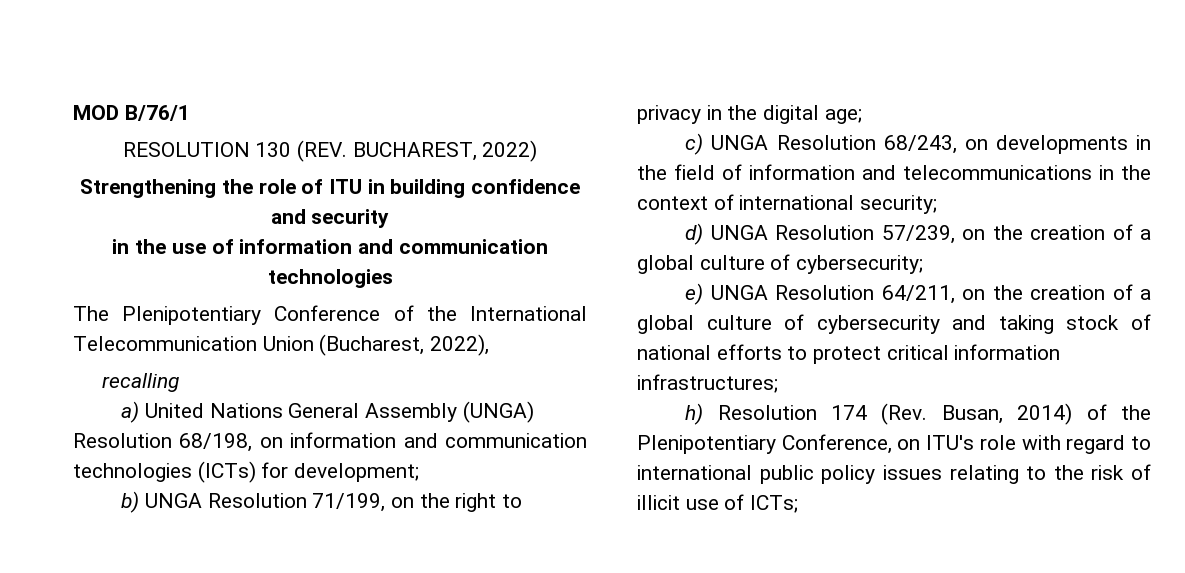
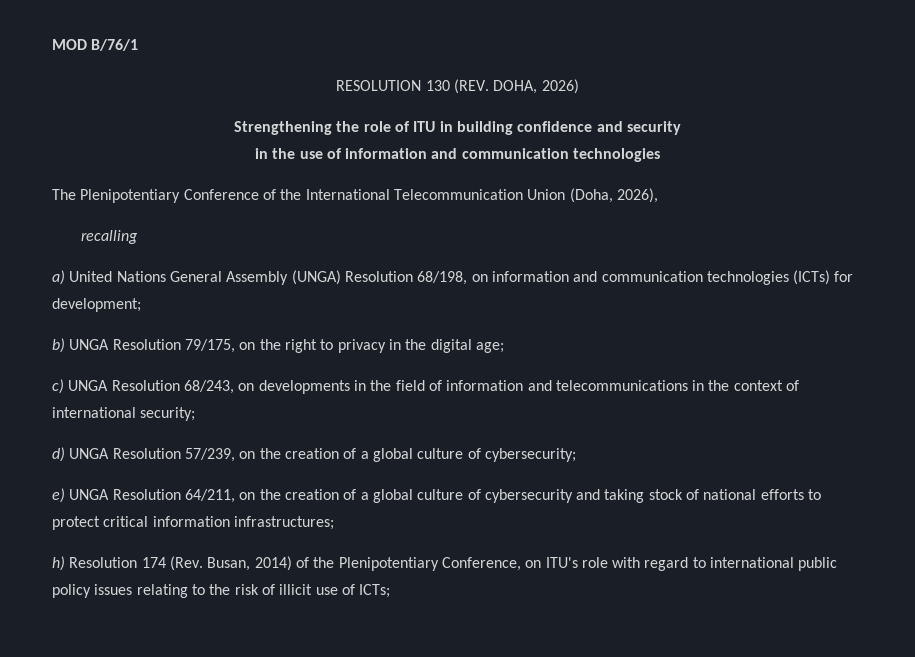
- RESOLUTION 130 (REV. BUCHAREST, 2022)
+ RESOLUTION 130 (REV. DOHA, 2026)
- The Plenipotentiary Conference of the International Telecommunication Union (Bucharest, 2022),
+ The Plenipotentiary Conference of the International Telecommunication Union (Doha, 2026),
- b) UNGA Resolution 71/199, on the right to privacy in the digital age;
+ b) UNGA Resolution 79/175, on the right to privacy in the digital age;

